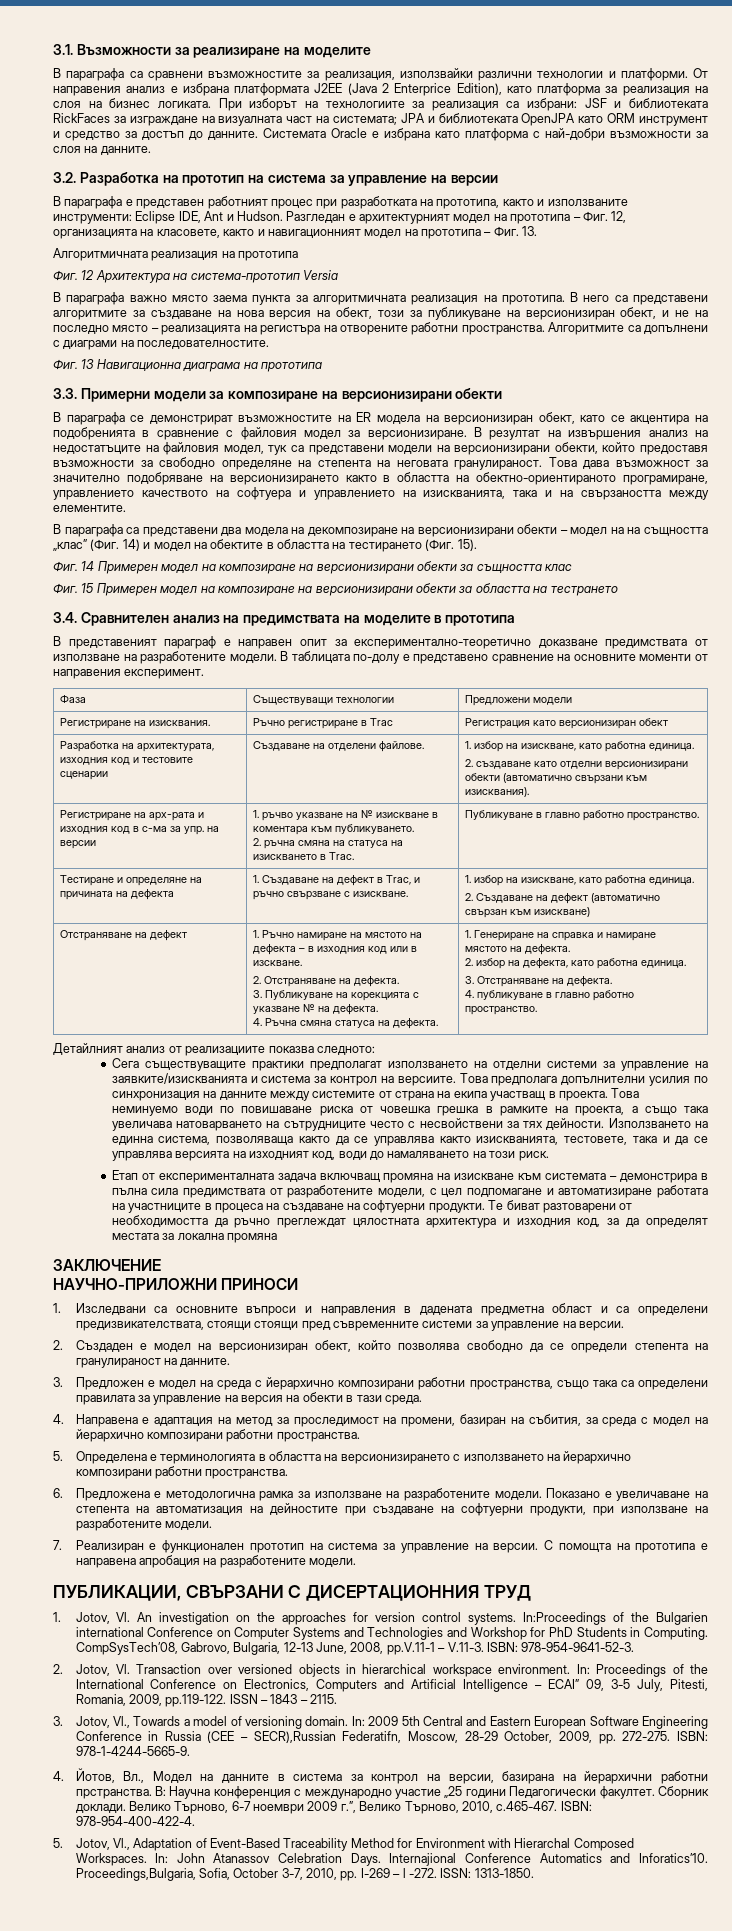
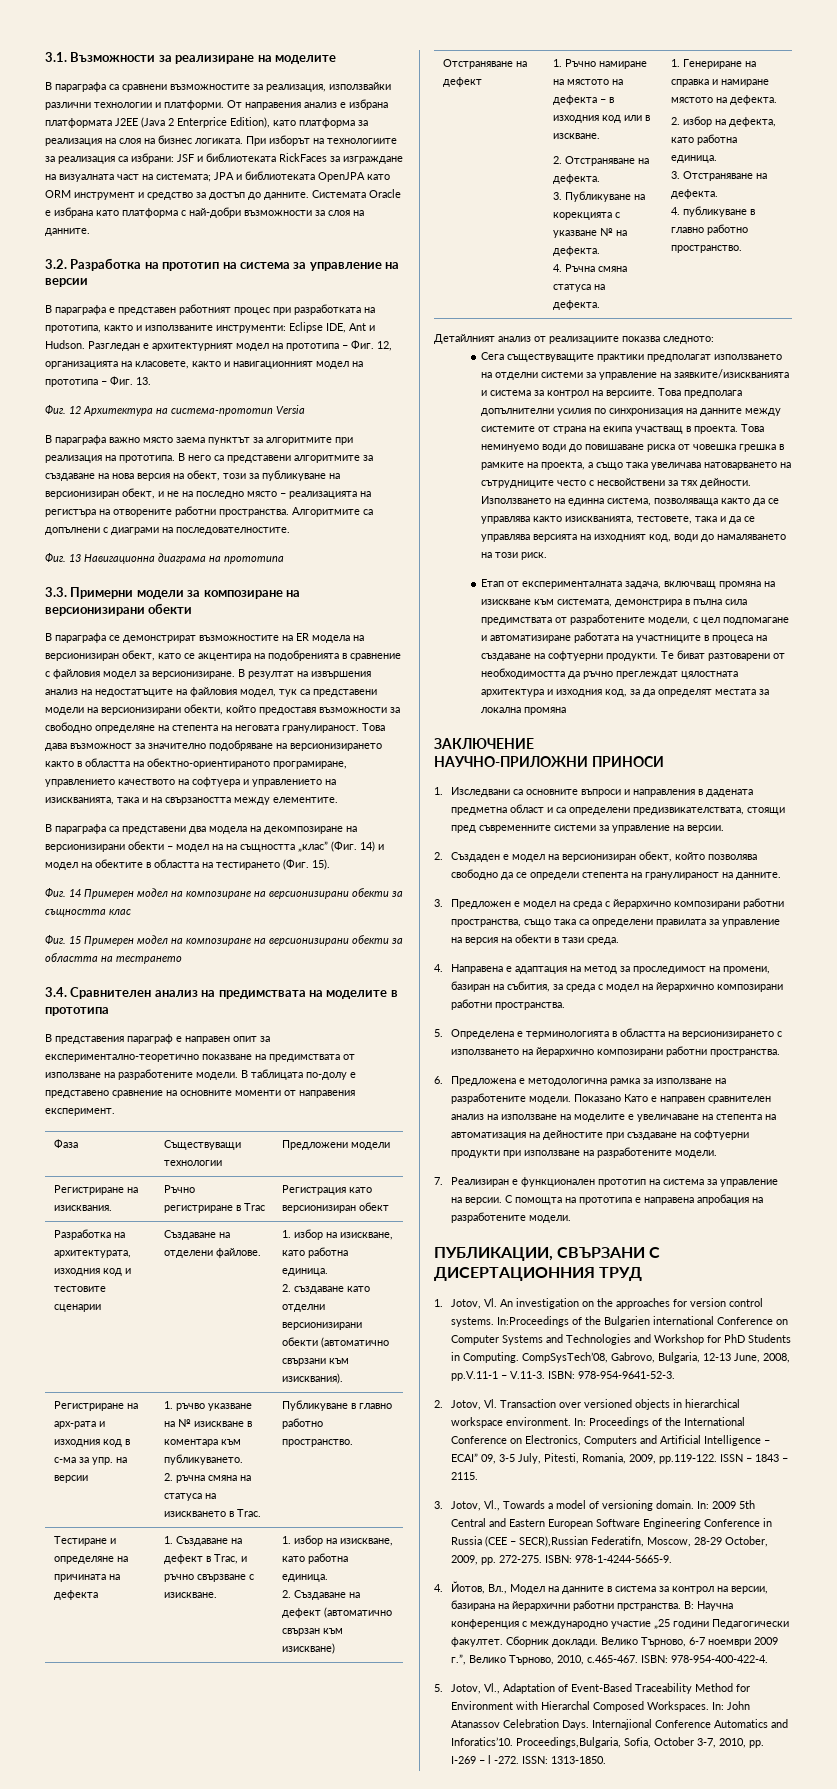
- Алгоритмичната реализация на прототипа
- В параграфа важно място заема пункта за алгоритмичната реализация на прототипа.
+ В параграфа важно място заема пунктът за алгоритмите при реализация на прототипа.
- В представеният параграф е направен опит за експериментално-теоретично доказване предимствата от използване на разработените модели.
+ В представения параграф е направен опит за експериментално-теоретично показване на предимствата от използване на разработените модели.
- Това неминуемо води по повишаване риска от човешка грешка в рамките на проекта, а също така увеличава натоварването на сътрудниците често с несвойствени за тях дейности.
+ Това неминуемо води до повишаване риска от човешка грешка в рамките на проекта, а също така увеличава натоварването на сътрудниците често с несвойствени за тях дейности.
- Етап от експерименталната задача включващ промяна на изискване към системата – демонстрира в пълна сила предимствата от разработените модели, с цел подпомагане и автоматизиране работата на участниците в процеса на създаване на софтуерни продукти.
+ Етап от експерименталната задача, включващ промяна на изискване към системата, демонстрира в пълна сила предимствата от разработените модели, с цел подпомагане и автоматизиране работата на участниците в процеса на създаване на софтуерни продукти.
- 1. Изследвани са основните въпроси и направления в дадената предметна област и са определени предизвикателствата, стоящи стоящи пред съвременните системи за управление на версии.
+ 1. Изследвани са основните въпроси и направления в дадената предметна област и са определени предизвикателствата, стоящи пред съвременните системи за управление на версии.
- Показано е увеличаване на степента на автоматизация на дейностите при създаване на софтуерни продукти, при използване на разработените модели.
+ Показано Като е направен сравнителен анализ на използване на моделите е увеличаване на степента на автоматизация на дейностите при създаване на софтуерни продукти при използване на разработените модели.

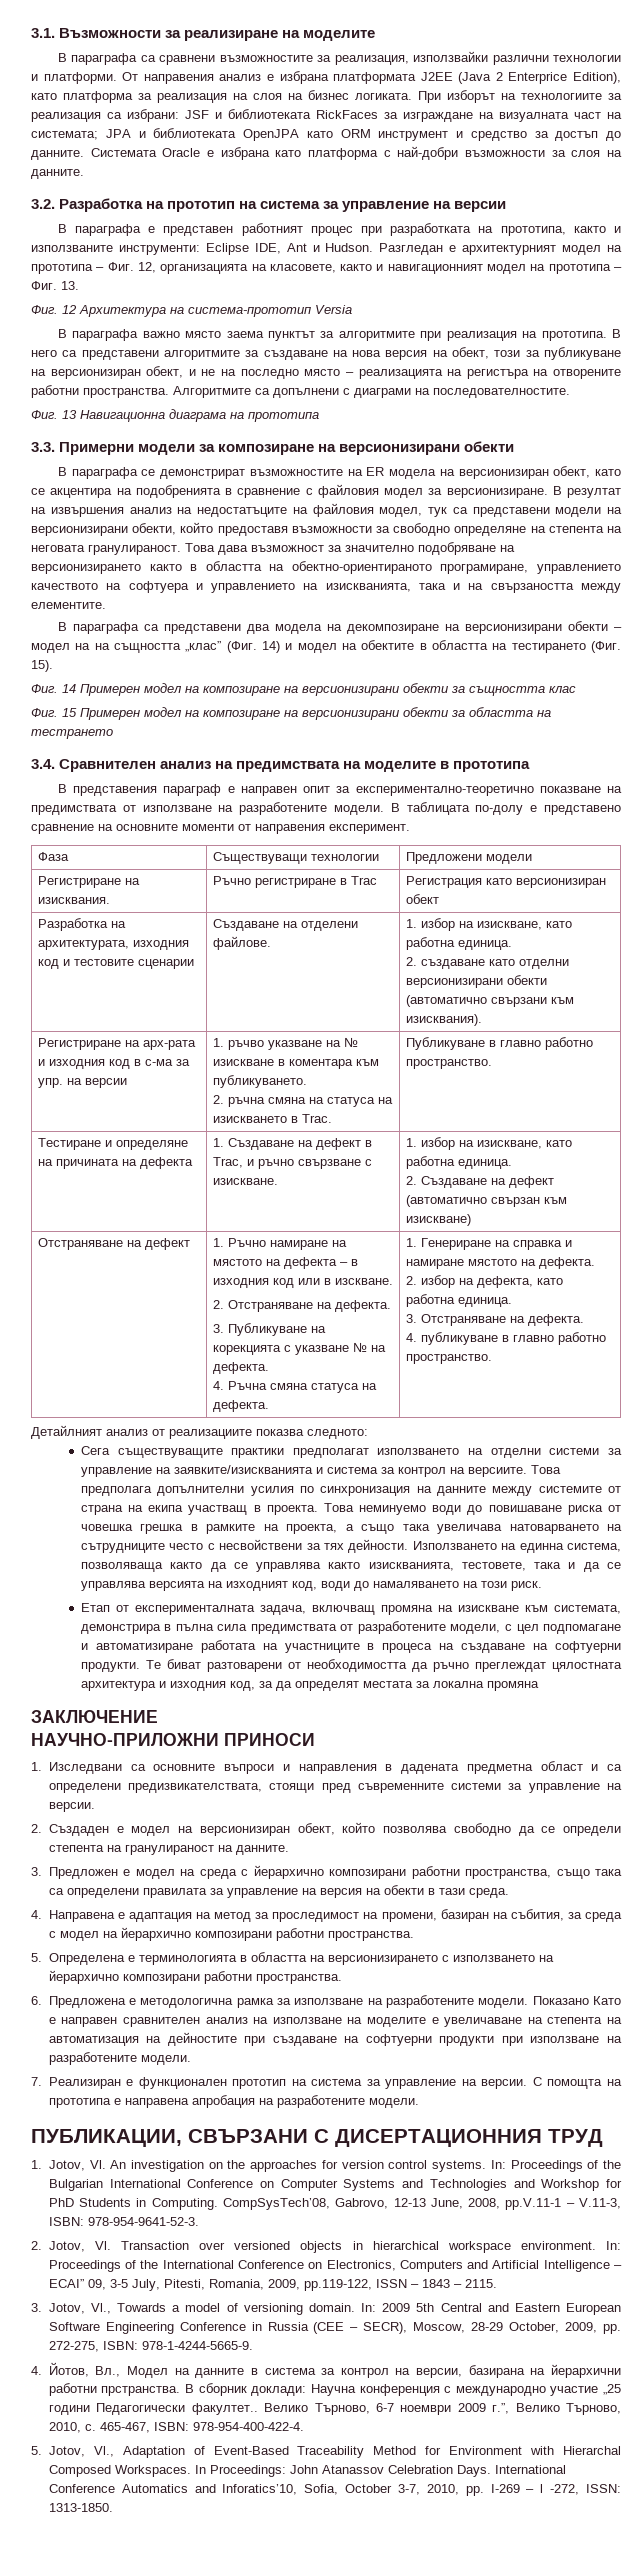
- In:Proceedings of the Bulgarien international Conference on Computer Systems and Technologies and Workshop for PhD Students in Computing.
+ In: Proceedings of the Bulgarian International Conference on Computer Systems and Technologies and Workshop for PhD Students in Computing.
- CompSysTech’08, Gabrovo, Bulgaria, 12-13 June, 2008, pp.V.11-1 – V.11-3. ISBN: 978-954-9641-52-3.
+ CompSysTech’08, Gabrovo, 12-13 June, 2008, pp.V.11-1 – V.11-3, ISBN: 978-954-9641-52-3.
- In: Proceedings of the International Conference on Electronics, Computers and Artificial Intelligence – ECAI” 09, 3-5 July, Pitesti, Romania, 2009, pp.119-122. ISSN – 1843 – 2115.
+ In: Proceedings of the International Conference on Electronics, Computers and Artificial Intelligence – ECAI” 09, 3-5 July, Pitesti, Romania, 2009, pp.119-122, ISSN – 1843 – 2115.
- In: 2009 5th Central and Eastern European Software Engineering Conference in Russia (CEE – SECR),Russian Federatifn, Moscow, 28-29 October, 2009, pp. 272-275. ISBN: 978-1-4244-5665-9.
+ In: 2009 5th Central and Eastern European Software Engineering Conference in Russia (CEE – SECR), Moscow, 28-29 October, 2009, pp. 272-275, ISBN: 978-1-4244-5665-9.
- В: Научна конференция с международно участие „25 години Педагогически факултет. Сборник доклади.
+ В сборник доклади: Научна конференция с международно участие „25 години Педагогически факултет..
- Велико Търново, 6-7 ноември 2009 г.”, Велико Търново, 2010, с.465-467. ISBN: 978-954-400-422-4.
+ Велико Търново, 6-7 ноември 2009 г.”, Велико Търново, 2010, с. 465-467, ISBN: 978-954-400-422-4.
- In: John Atanassov Celebration Days.
+ In Proceedings: John Atanassov Celebration Days.
- Internajional Conference Automatics and Inforatics’10. Proceedings,Bulgaria, Sofia, October 3-7, 2010, pp. I-269 – l -272. ISSN: 1313-1850.
+ International Conference Automatics and Inforatics’10, Sofia, October 3-7, 2010, pp. I-269 – l -272, ISSN: 1313-1850.

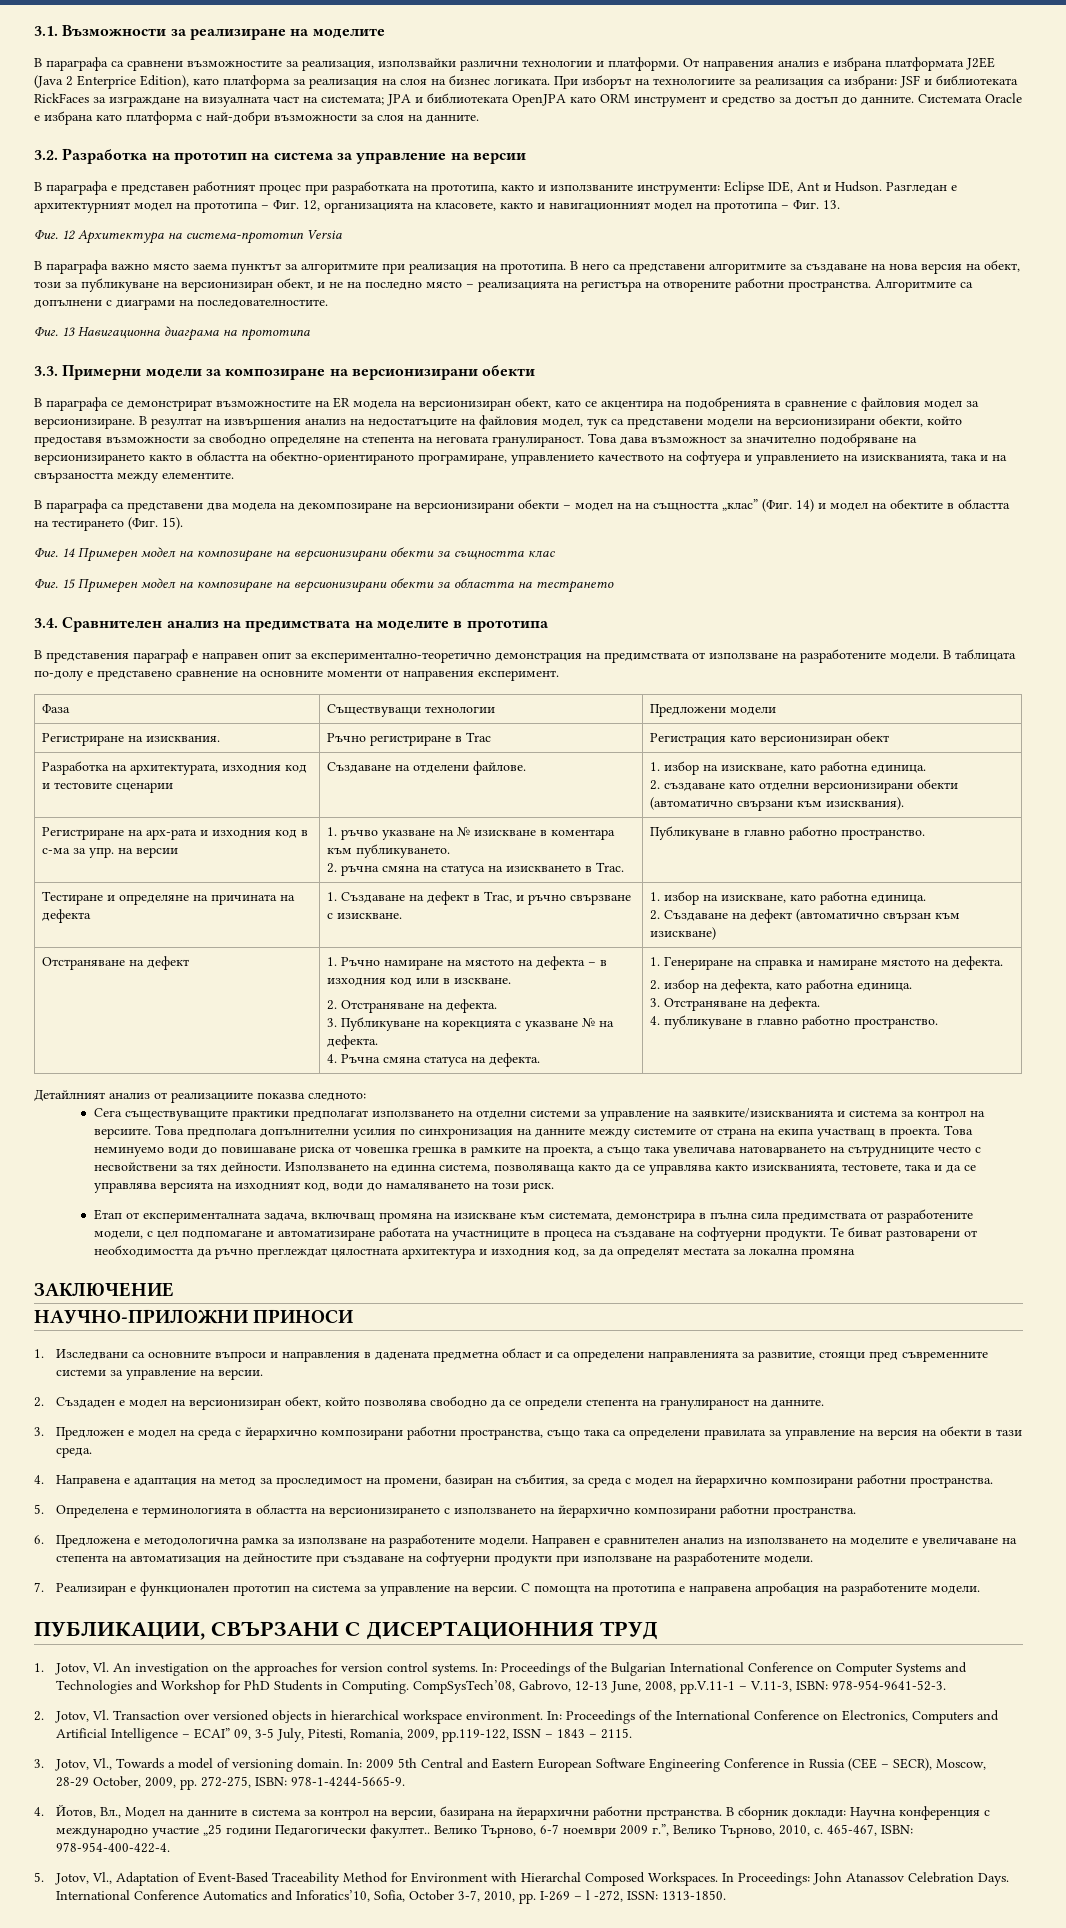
- В представения параграф е направен опит за експериментално-теоретично показване на предимствата от използване на разработените модели.
+ В представения параграф е направен опит за експериментално-теоретично демонстрация на предимствата от използване на разработените модели.
- 1. Изследвани са основните въпроси и направления в дадената предметна област и са определени предизвикателствата, стоящи пред съвременните системи за управление на версии.
+ 1. Изследвани са основните въпроси и направления в дадената предметна област и са определени направленията за развитие, стоящи пред съвременните системи за управление на версии.
- Показано Като е направен сравнителен анализ на използване на моделите е увеличаване на степента на автоматизация на дейностите при създаване на софтуерни продукти при използване на разработените модели.
+ Направен е сравнителен анализ на използването на моделите е увеличаване на степента на автоматизация на дейностите при създаване на софтуерни продукти при използване на разработените модели.

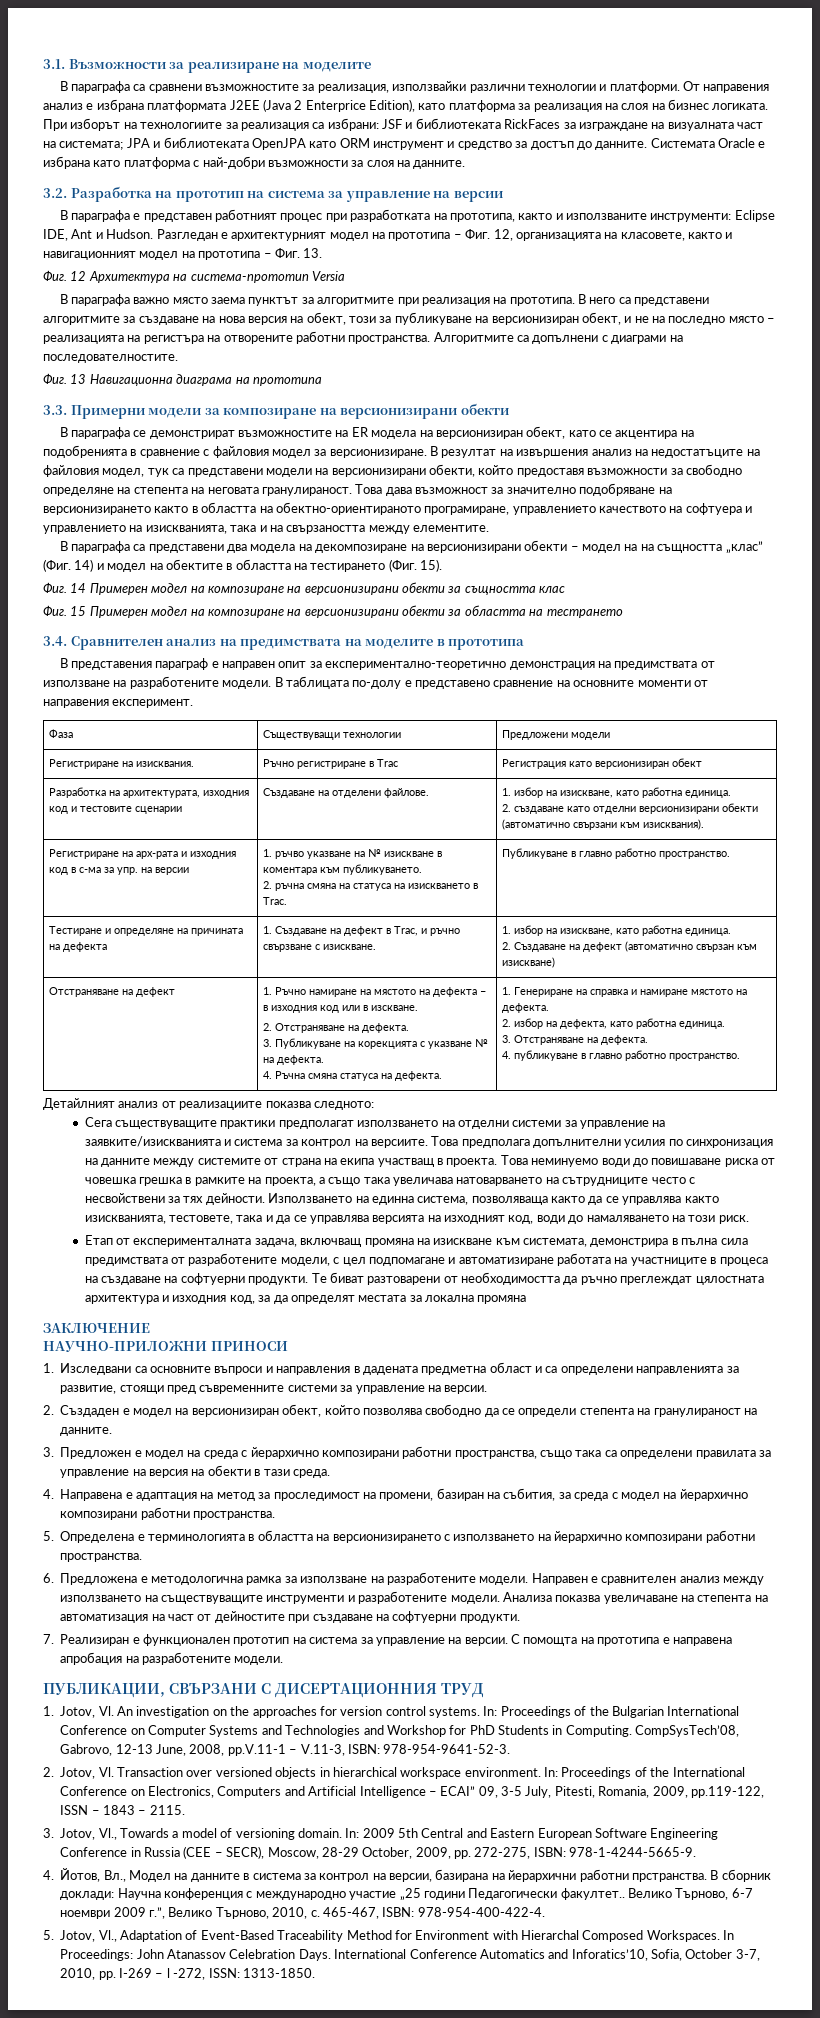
- Направен е сравнителен анализ на използването на моделите е увеличаване на степента на автоматизация на дейностите при създаване на софтуерни продукти при използване на разработените модели.
+ Направен е сравнителен анализ между използването на съществуващите инструменти и разработените модели. Анализа показва увеличаване на степента на автоматизация на част от дейностите при създаване на софтуерни продукти.

